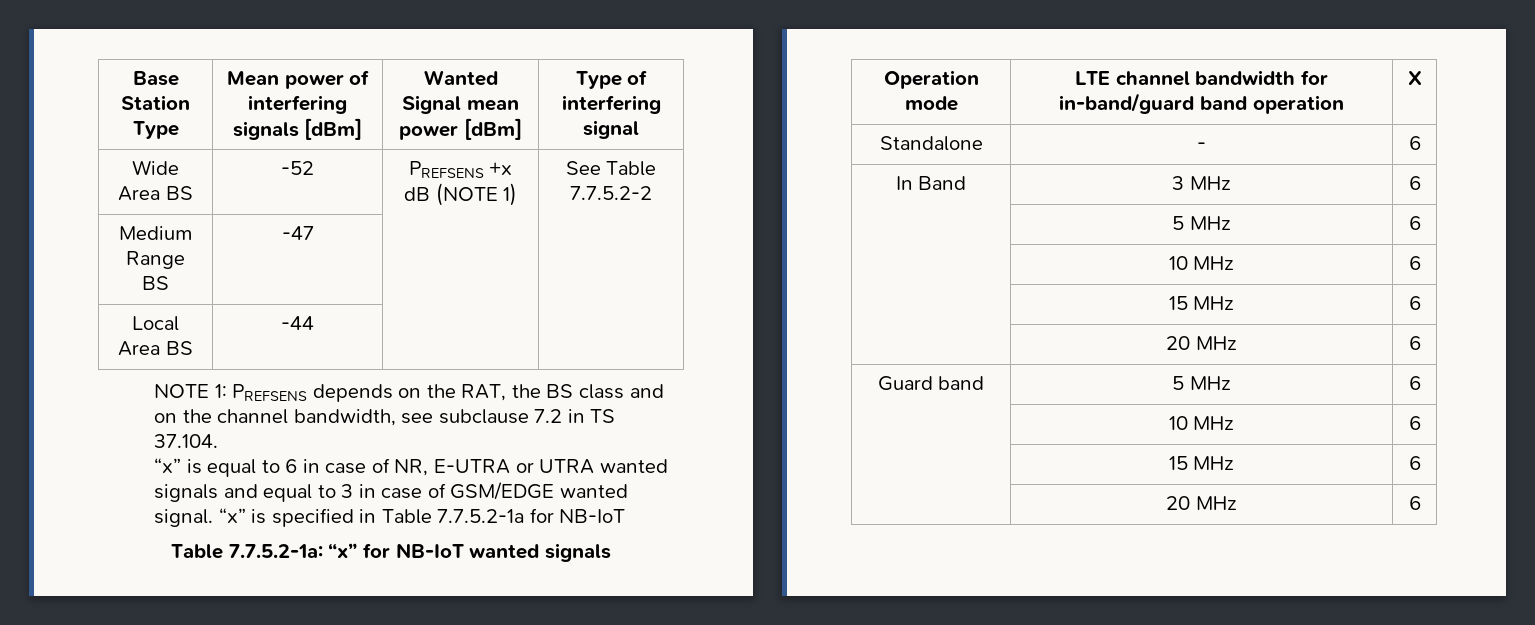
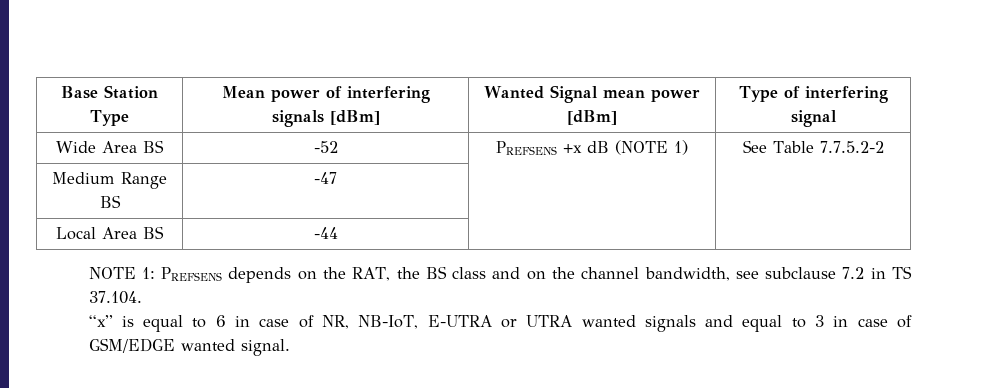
- “x” is equal to 6 in case of NR, E-UTRA or UTRA wanted signals and equal to 3 in case of GSM/EDGE wanted signal. “x” is specified in Table 7.7.5.2-1a for NB-IoT
- Table 7.7.5.2-1a: “x” for NB-IoT wanted signals
- Operation mode | LTE channel bandwidth for in-band/guard band operation | X
- Standalone | - | 6
- In Band | 3 MHz | 6
- | 5 MHz | 6
- | 10 MHz | 6
- | 15 MHz | 6
- | 20 MHz | 6
- Guard band | 5 MHz | 6
- | 10 MHz | 6
- | 15 MHz | 6
- | 20 MHz | 6
+ “x” is equal to 6 in case of NR, NB-IoT, E-UTRA or UTRA wanted signals and equal to 3 in case of GSM/EDGE wanted signal.

